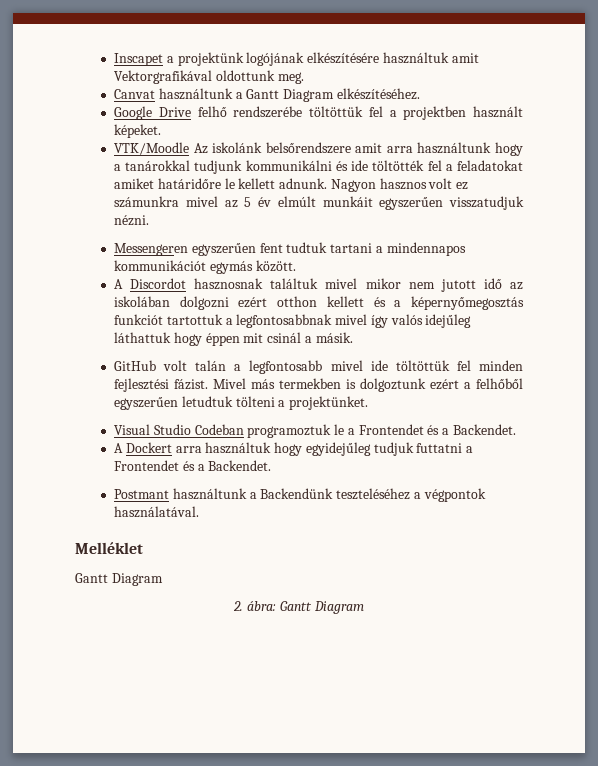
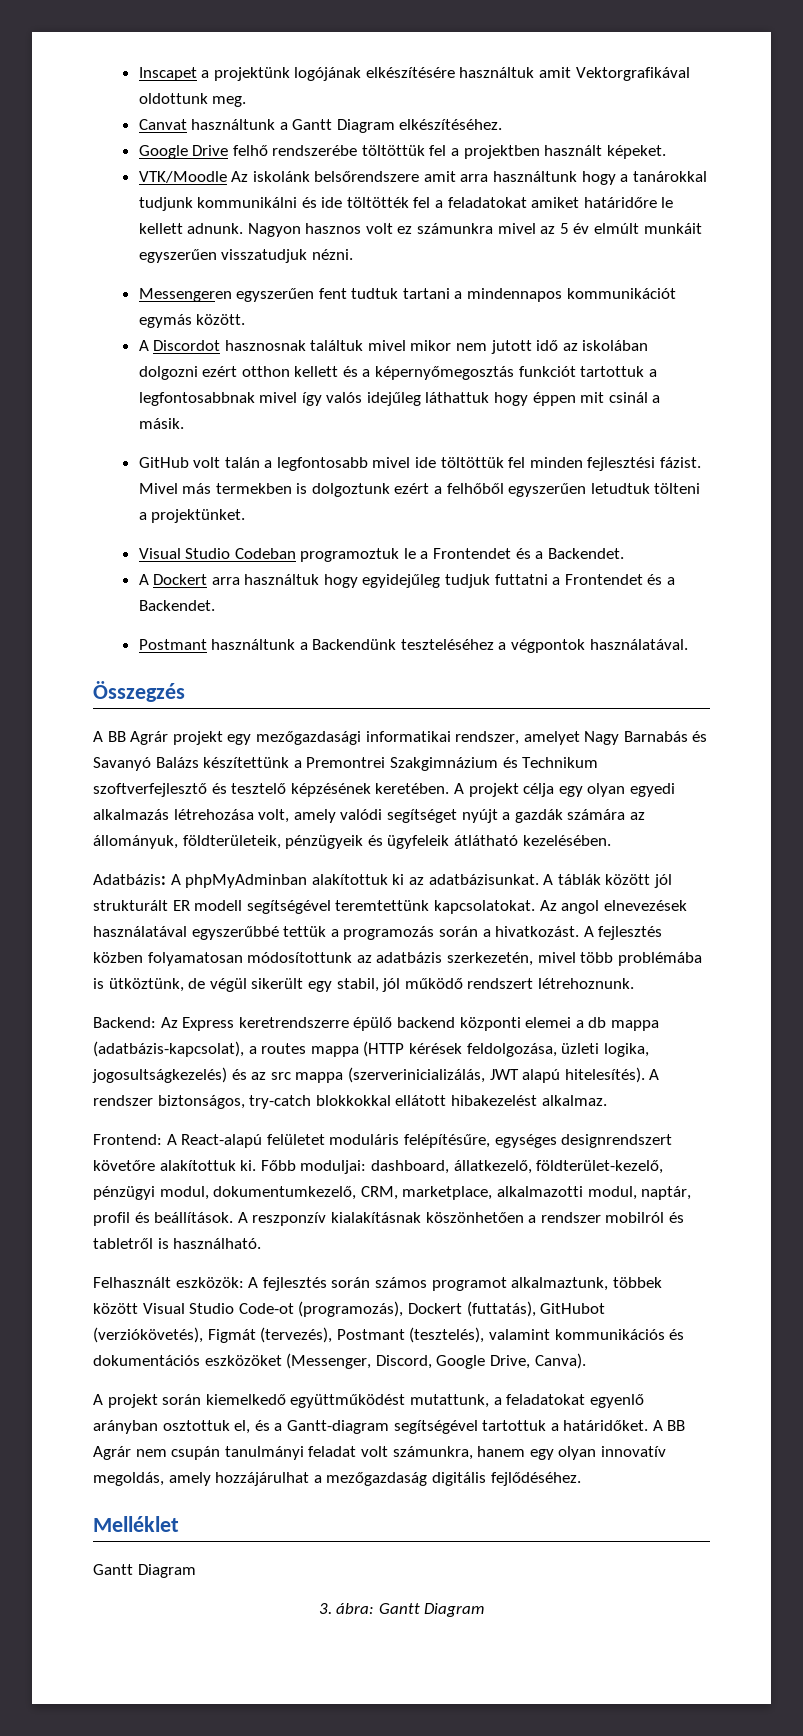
+ Összegzés
+ A BB Agrár projekt egy mezőgazdasági informatikai rendszer, amelyet Nagy Barnabás és Savanyó Balázs készítettünk a Premontrei Szakgimnázium és Technikum szoftverfejlesztő és tesztelő képzésének keretében. A projekt célja egy olyan egyedi alkalmazás létrehozása volt, amely valódi segítséget nyújt a gazdák számára az állományuk, földterületeik, pénzügyeik és ügyfeleik átlátható kezelésében.
+ Adatbázis: A phpMyAdminban alakítottuk ki az adatbázisunkat. A táblák között jól strukturált ER modell segítségével teremtettünk kapcsolatokat. Az angol elnevezések használatával egyszerűbbé tettük a programozás során a hivatkozást. A fejlesztés közben folyamatosan módosítottunk az adatbázis szerkezetén, mivel több problémába is ütköztünk, de végül sikerült egy stabil, jól működő rendszert létrehoznunk.
+ Backend: Az Express keretrendszerre épülő backend központi elemei a db mappa (adatbázis-kapcsolat), a routes mappa (HTTP kérések feldolgozása, üzleti logika, jogosultságkezelés) és az src mappa (szerverinicializálás, JWT alapú hitelesítés). A rendszer biztonságos, try-catch blokkokkal ellátott hibakezelést alkalmaz.
+ Frontend: A React-alapú felületet moduláris felépítésűre, egységes designrendszert követőre alakítottuk ki. Főbb moduljai: dashboard, állatkezelő, földterület-kezelő, pénzügyi modul, dokumentumkezelő, CRM, marketplace, alkalmazotti modul, naptár, profil és beállítások. A reszponzív kialakításnak köszönhetően a rendszer mobilról és tabletről is használható.
+ Felhasznált eszközök: A fejlesztés során számos programot alkalmaztunk, többek között Visual Studio Code-ot (programozás), Dockert (futtatás), GitHubot (verziókövetés), Figmát (tervezés), Postmant (tesztelés), valamint kommunikációs és dokumentációs eszközöket (Messenger, Discord, Google Drive, Canva).
+ A projekt során kiemelkedő együttműködést mutattunk, a feladatokat egyenlő arányban osztottuk el, és a Gantt-diagram segítségével tartottuk a határidőket. A BB Agrár nem csupán tanulmányi feladat volt számunkra, hanem egy olyan innovatív megoldás, amely hozzájárulhat a mezőgazdaság digitális fejlődéséhez.
- 2. ábra: Gantt Diagram
+ 3. ábra: Gantt Diagram

